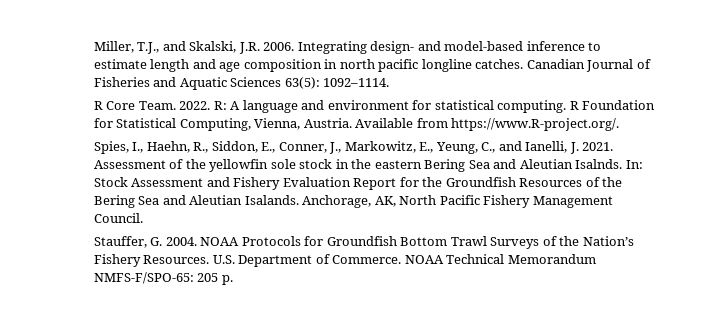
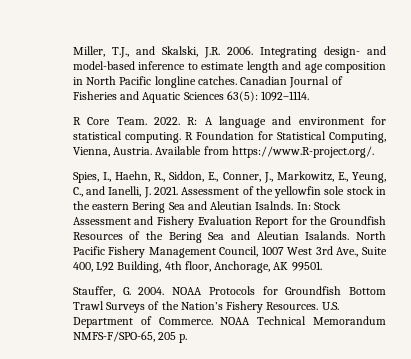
- Integrating design- and model-based inference to estimate length and age composition in north pacific longline catches.
+ Integrating design- and model-based inference to estimate length and age composition in North Pacific longline catches.
- Anchorage, AK, North Pacific Fishery Management Council.
+ North Pacific Fishery Management Council, 1007 West 3rd Ave., Suite 400, L92 Building, 4th floor, Anchorage, AK 99501.
- NOAA Technical Memorandum NMFS-F/SPO-65: 205 p.
+ NOAA Technical Memorandum NMFS-F/SPO-65, 205 p.

